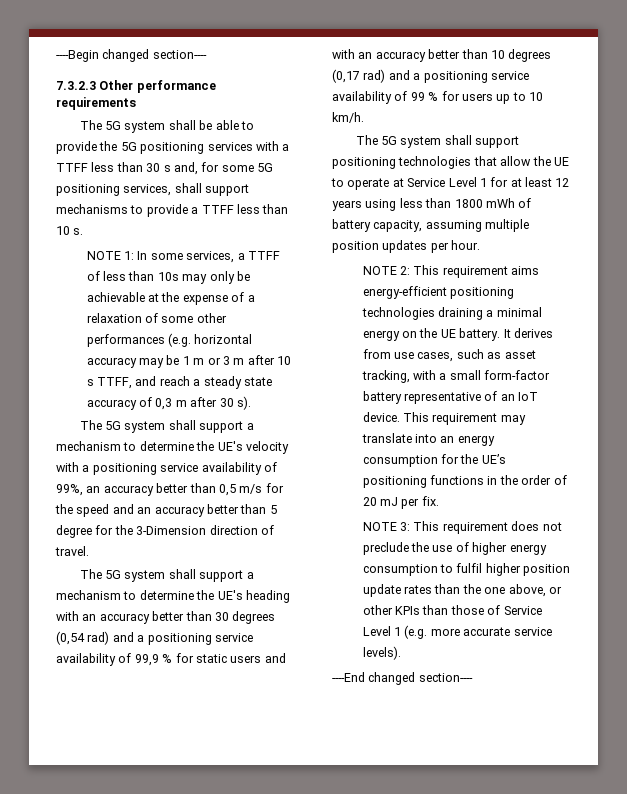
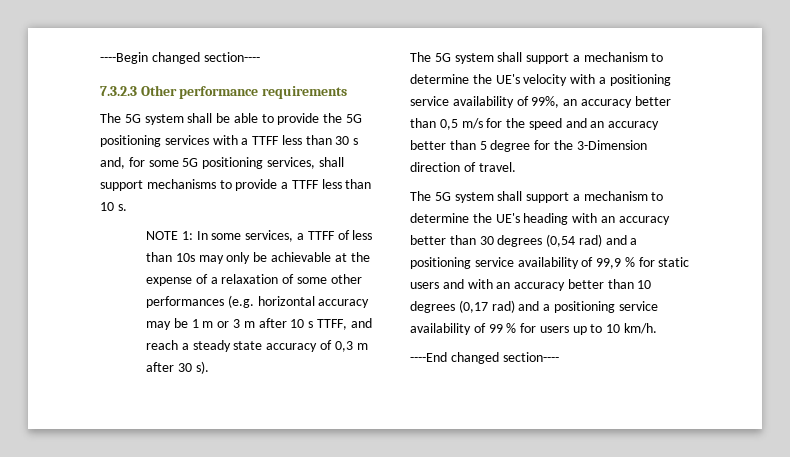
- The 5G system shall support positioning technologies that allow the UE to operate at Service Level 1 for at least 12 years using less than 1800 mWh of battery capacity, assuming multiple position updates per hour.
- NOTE 2: This requirement aims energy-efficient positioning technologies draining a minimal energy on the UE battery. It derives from use cases, such as asset tracking, with a small form-factor battery representative of an IoT device. This requirement may translate into an energy consumption for the UE’s positioning functions in the order of 20 mJ per fix.
- NOTE 3: This requirement does not preclude the use of higher energy consumption to fulfil higher position update rates than the one above, or other KPIs than those of Service Level 1 (e.g. more accurate service levels).

